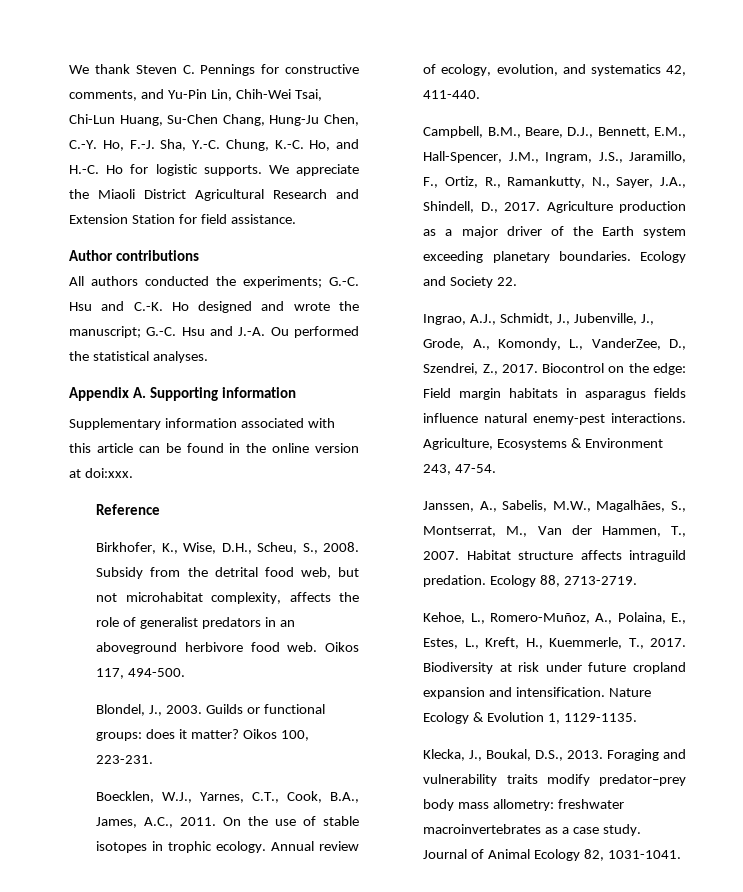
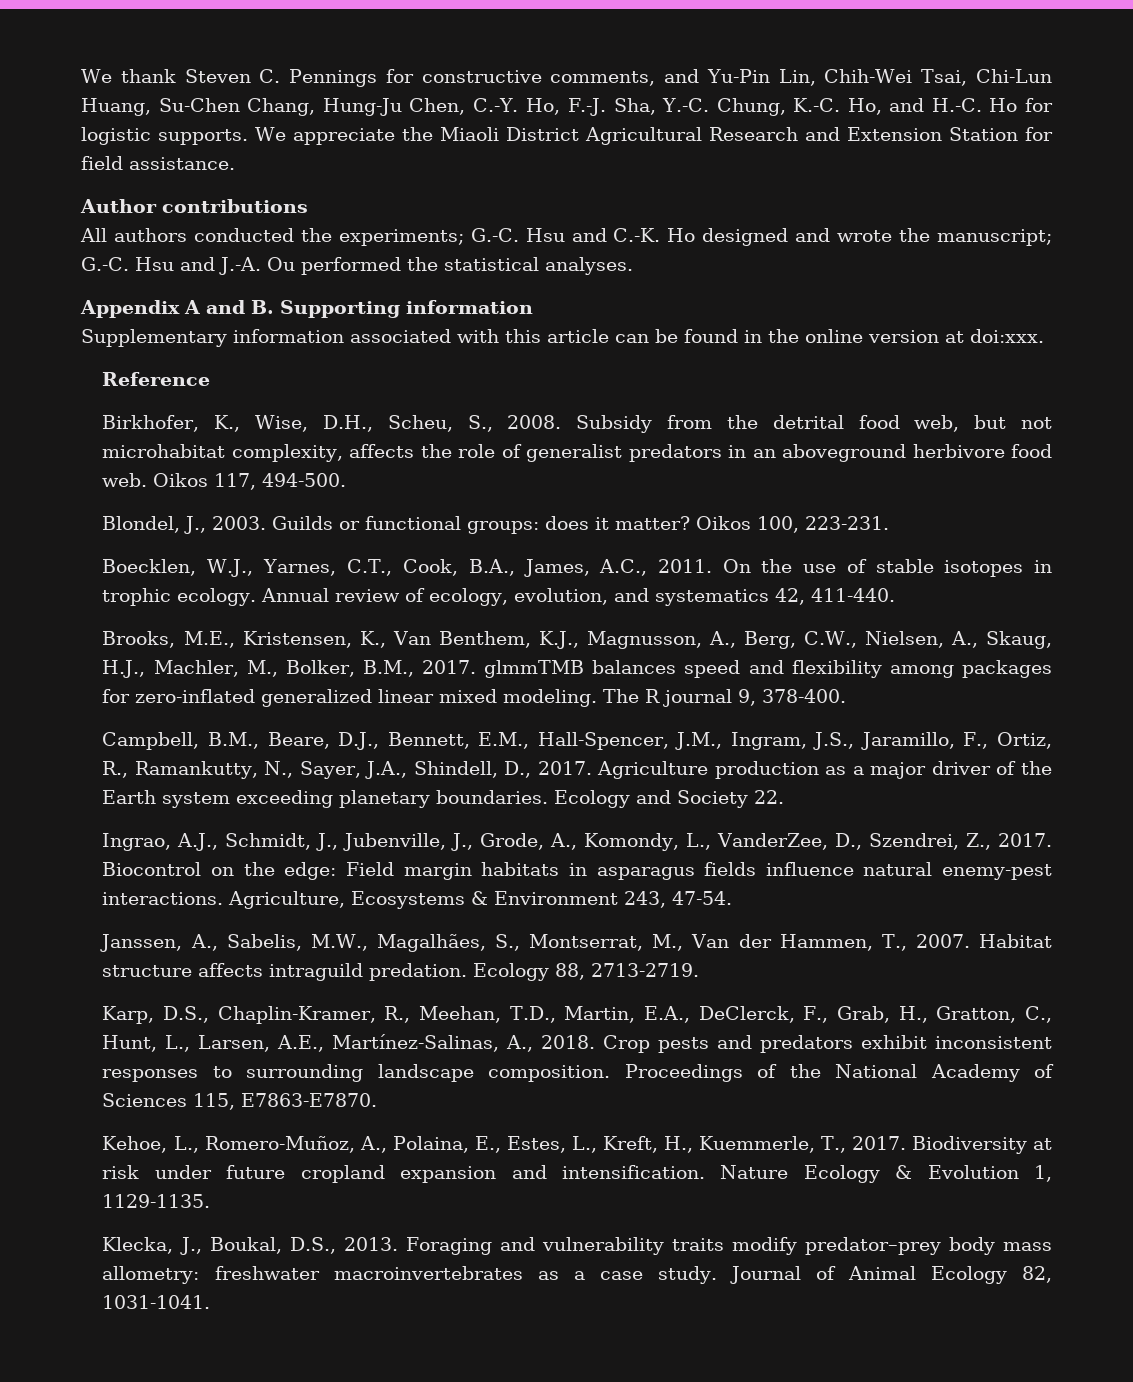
- Appendix A. Supporting information
+ Appendix A and B. Supporting information
+ Brooks, M.E., Kristensen, K., Van Benthem, K.J., Magnusson, A., Berg, C.W., Nielsen, A., Skaug, H.J., Machler, M., Bolker, B.M., 2017. glmmTMB balances speed and flexibility among packages for zero-inflated generalized linear mixed modeling. The R journal 9, 378-400.
+ Karp, D.S., Chaplin-Kramer, R., Meehan, T.D., Martin, E.A., DeClerck, F., Grab, H., Gratton, C., Hunt, L., Larsen, A.E., Martínez-Salinas, A., 2018. Crop pests and predators exhibit inconsistent responses to surrounding landscape composition. Proceedings of the National Academy of Sciences 115, E7863-E7870.

